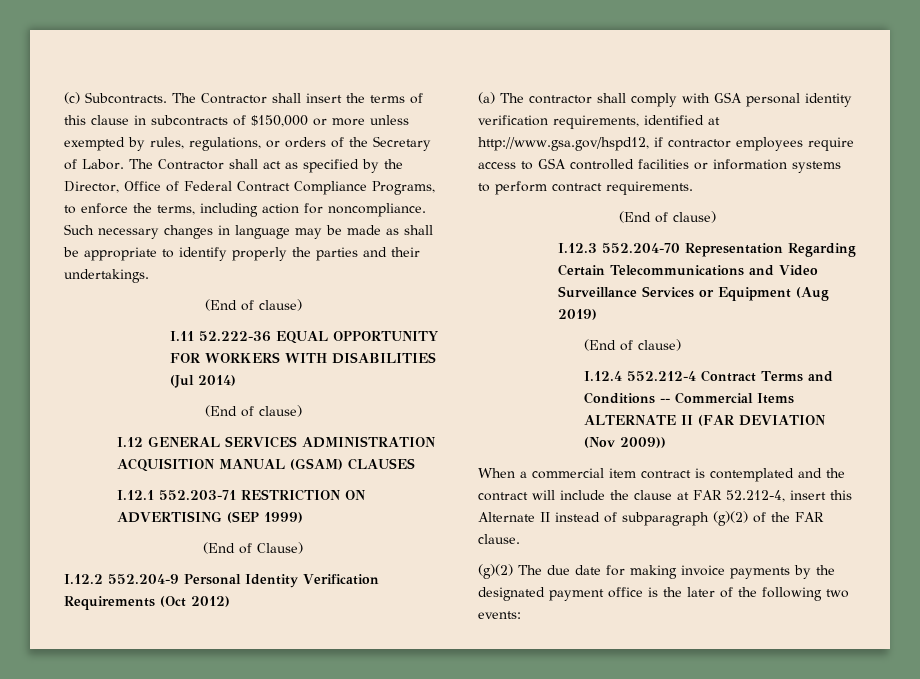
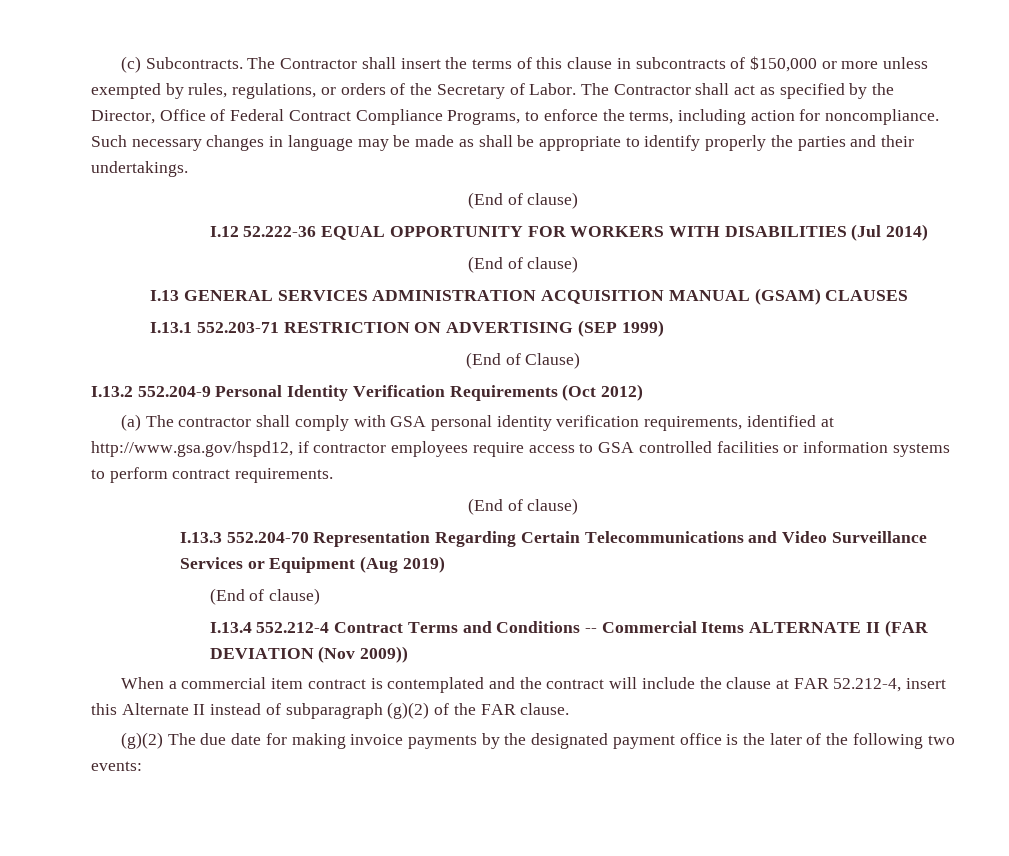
- I.11 52.222-36 EQUAL OPPORTUNITY FOR WORKERS WITH DISABILITIES (Jul 2014)
+ I.12 52.222-36 EQUAL OPPORTUNITY FOR WORKERS WITH DISABILITIES (Jul 2014)
- I.12 GENERAL SERVICES ADMINISTRATION ACQUISITION MANUAL (GSAM) CLAUSES
+ I.13 GENERAL SERVICES ADMINISTRATION ACQUISITION MANUAL (GSAM) CLAUSES
- I.12.1 552.203-71 RESTRICTION ON ADVERTISING (SEP 1999)
+ I.13.1 552.203-71 RESTRICTION ON ADVERTISING (SEP 1999)
- I.12.2 552.204-9 Personal Identity Verification Requirements (Oct 2012)
+ I.13.2 552.204-9 Personal Identity Verification Requirements (Oct 2012)
- I.12.3 552.204-70 Representation Regarding Certain Telecommunications and Video Surveillance Services or Equipment (Aug 2019)
+ I.13.3 552.204-70 Representation Regarding Certain Telecommunications and Video Surveillance Services or Equipment (Aug 2019)
- I.12.4 552.212-4 Contract Terms and Conditions -- Commercial Items ALTERNATE II (FAR DEVIATION (Nov 2009))
+ I.13.4 552.212-4 Contract Terms and Conditions -- Commercial Items ALTERNATE II (FAR DEVIATION (Nov 2009))

